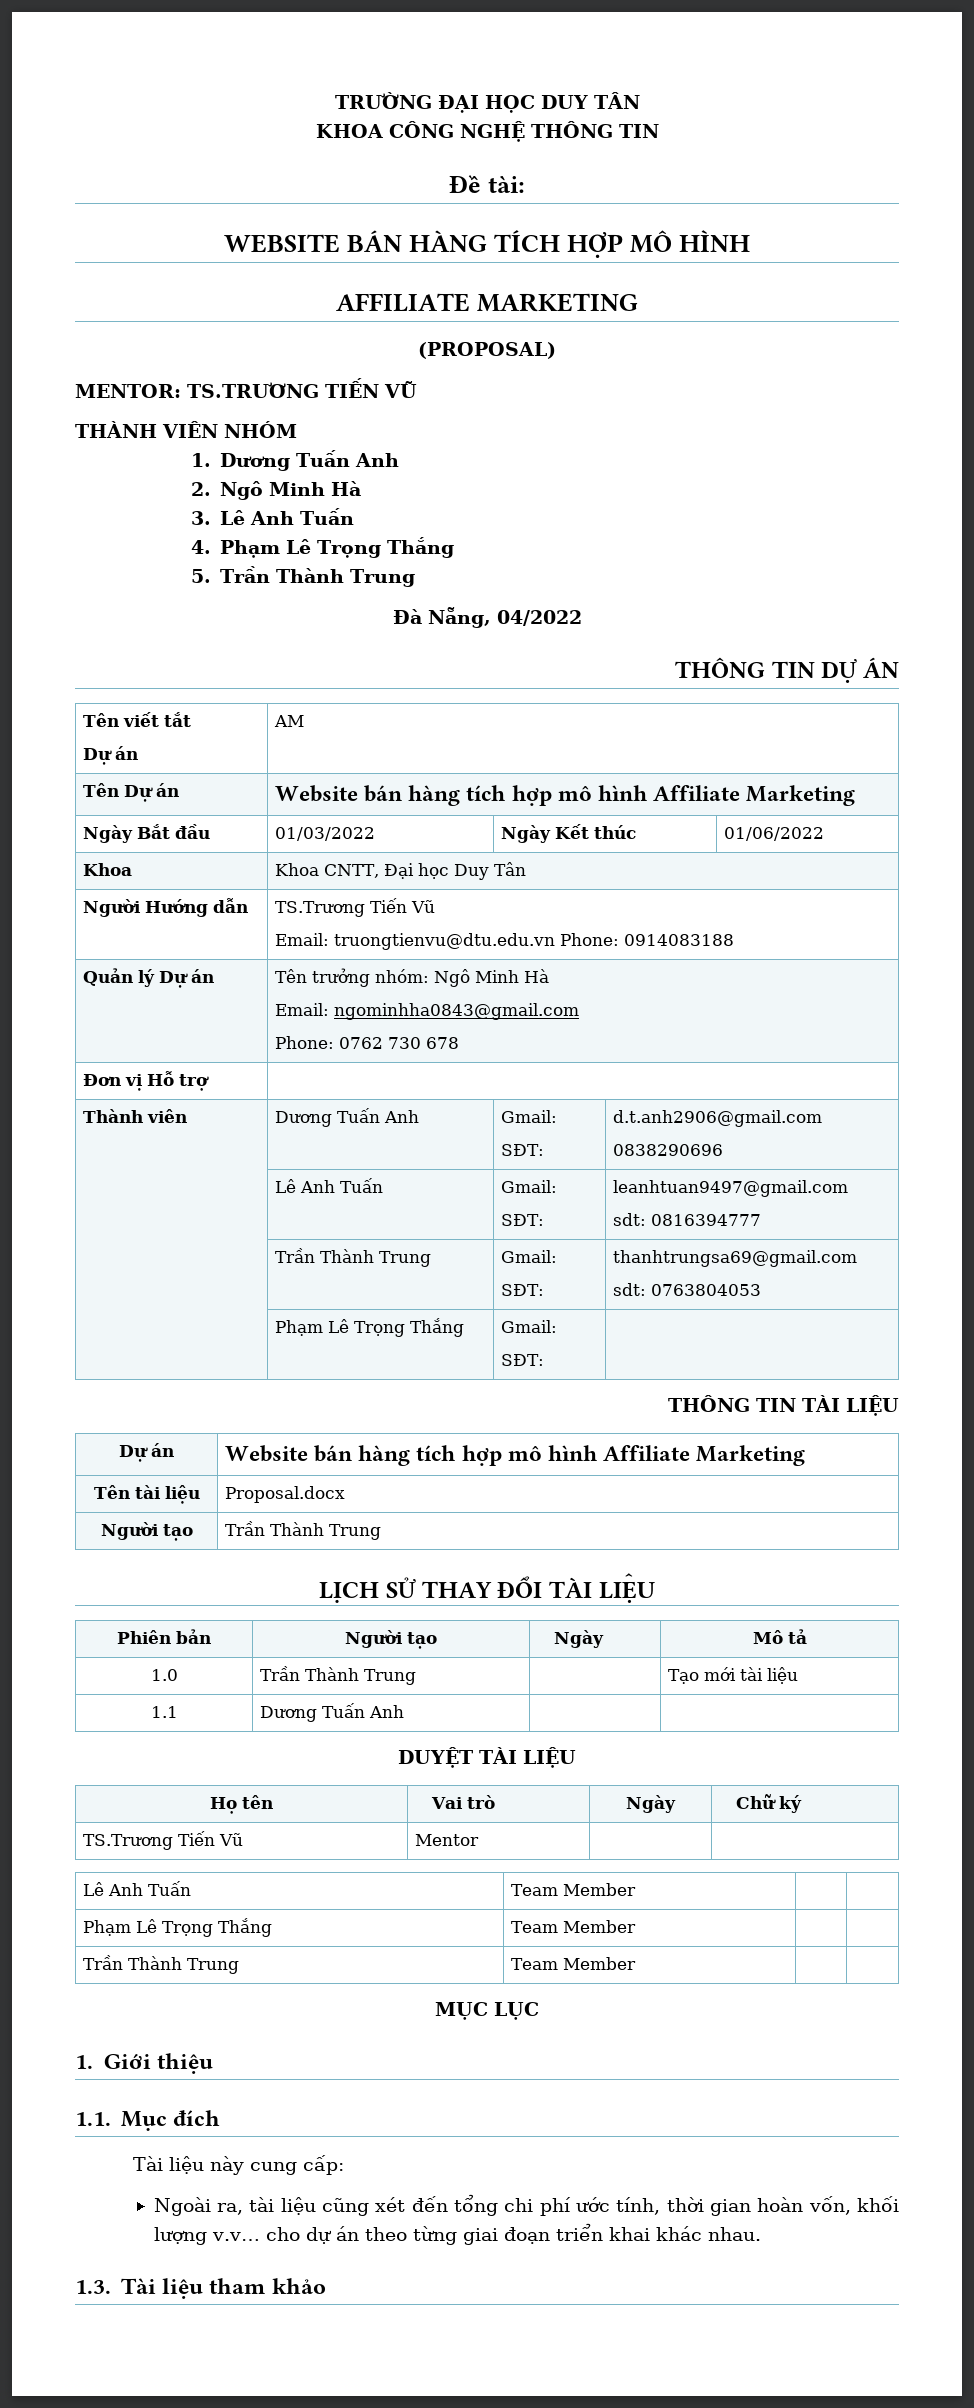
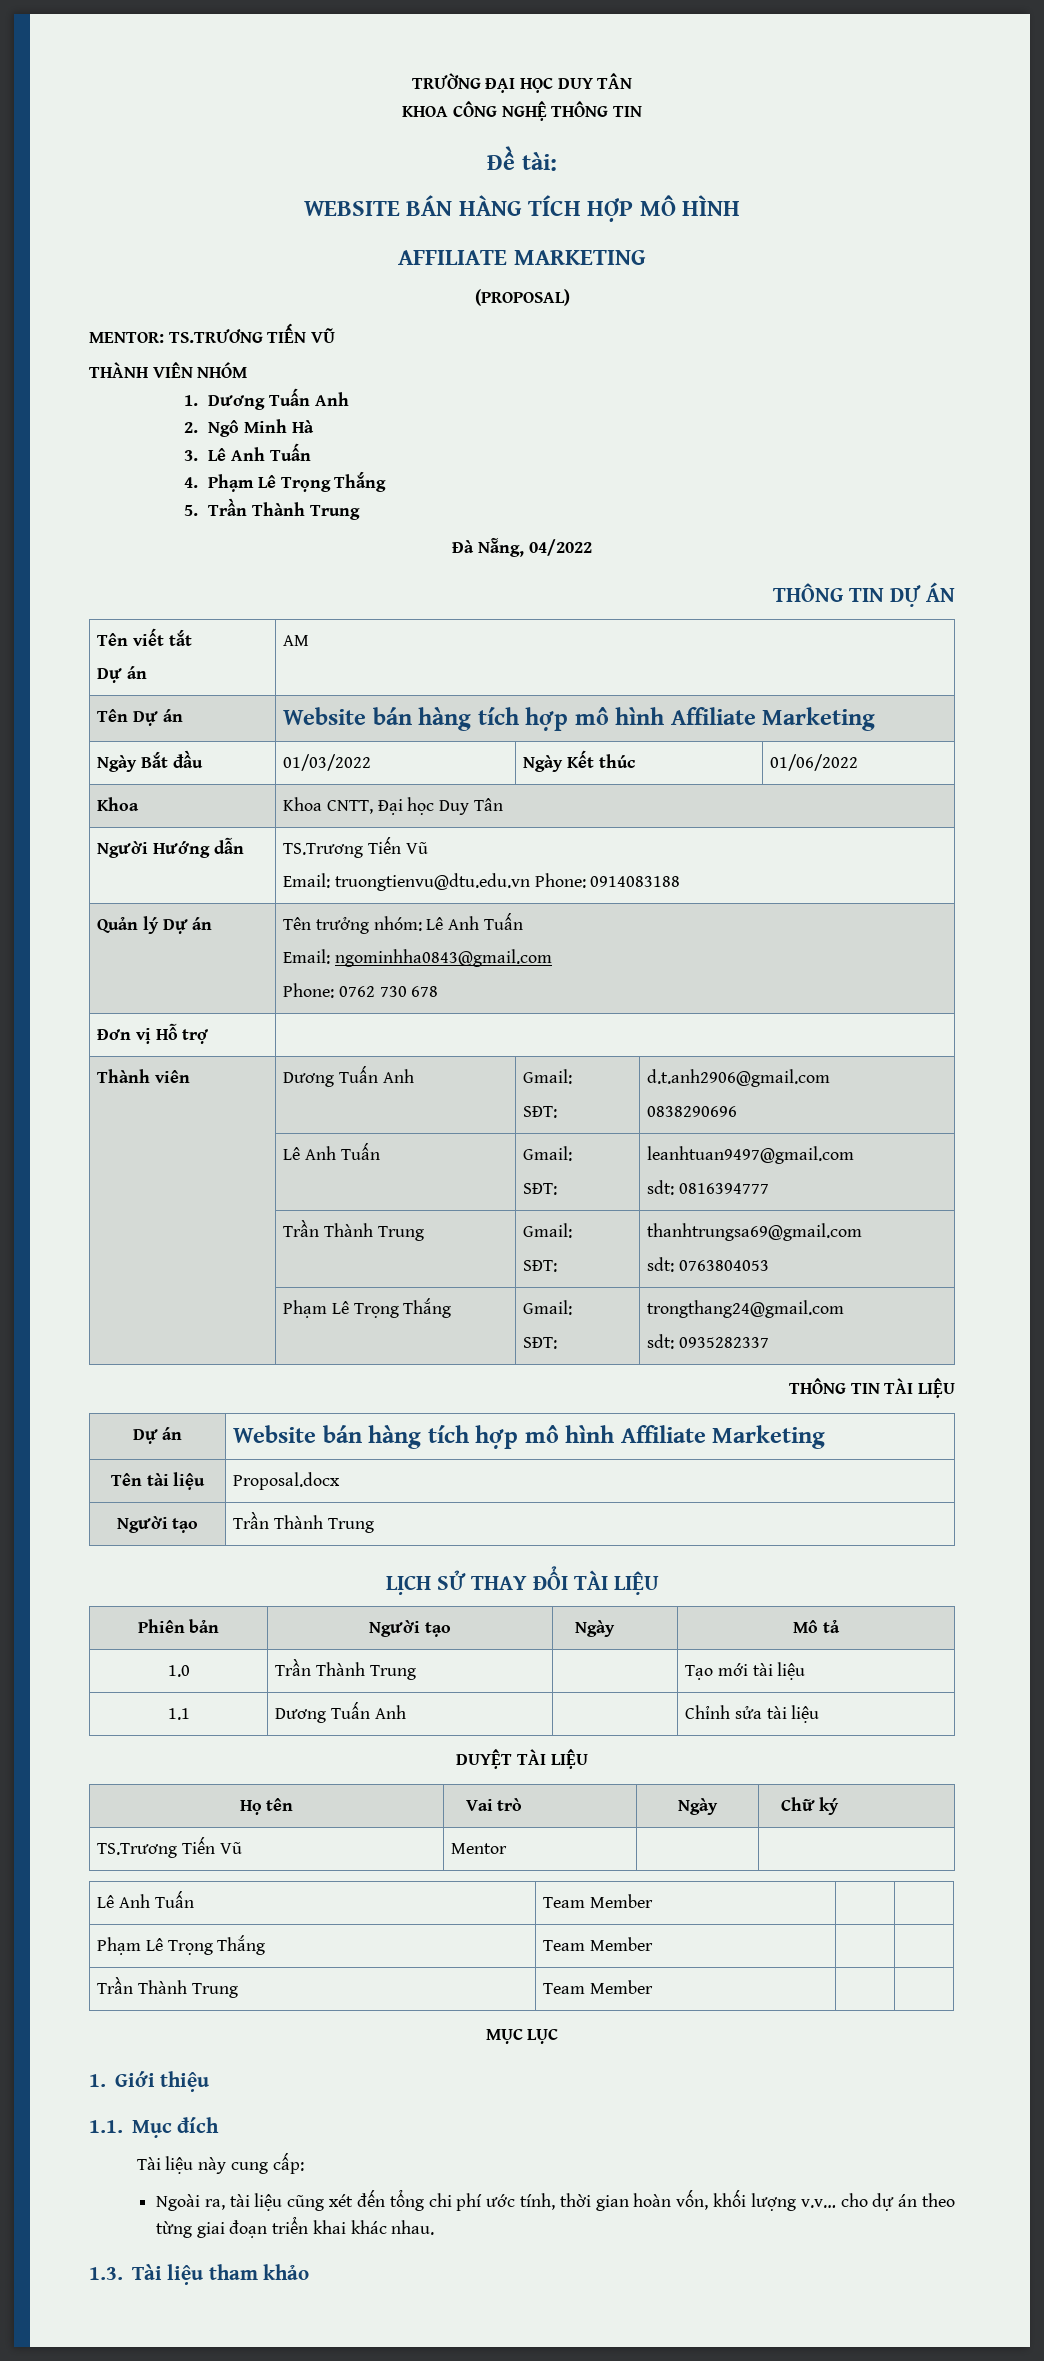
- Quản lý Dự án | Tên trưởng nhóm: Ngô Minh Hà
+ Quản lý Dự án | Tên trưởng nhóm: Lê Anh Tuấn
  | Phạm Lê Trọng Thắng | Gmail:
- SĐT: |
+ SĐT: | trongthang24@gmail.com
+ sdt: 0935282337
- 1.1 | Dương Tuấn Anh | |
+ 1.1 | Dương Tuấn Anh | | Chỉnh sửa tài liệu

